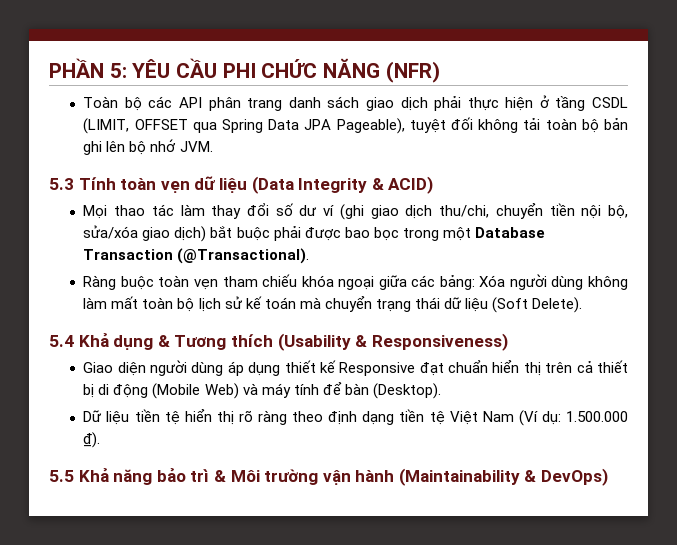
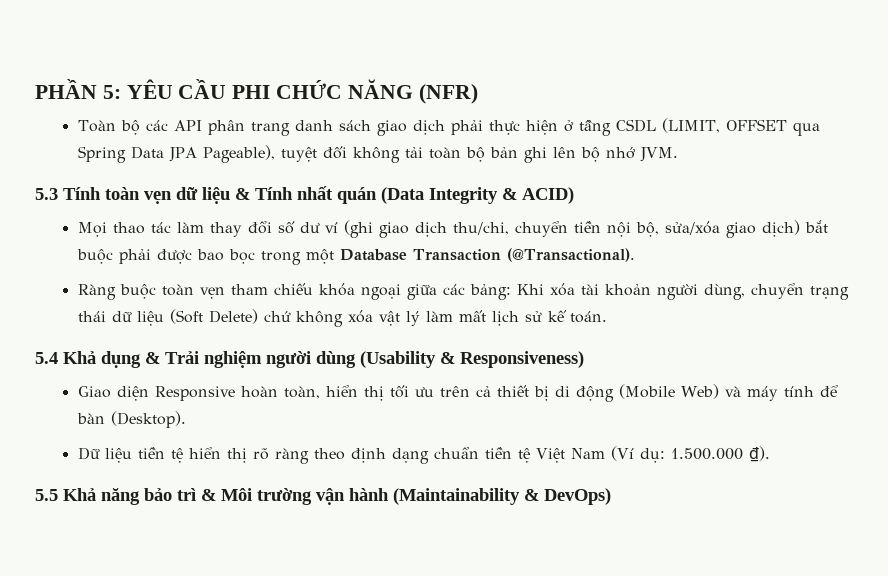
- 5.3 Tính toàn vẹn dữ liệu (Data Integrity & ACID)
+ 5.3 Tính toàn vẹn dữ liệu & Tính nhất quán (Data Integrity & ACID)
- Ràng buộc toàn vẹn tham chiếu khóa ngoại giữa các bảng: Xóa người dùng không làm mất toàn bộ lịch sử kế toán mà chuyển trạng thái dữ liệu (Soft Delete).
+ Ràng buộc toàn vẹn tham chiếu khóa ngoại giữa các bảng: Khi xóa tài khoản người dùng, chuyển trạng thái dữ liệu (Soft Delete) chứ không xóa vật lý làm mất lịch sử kế toán.
- 5.4 Khả dụng & Tương thích (Usability & Responsiveness)
+ 5.4 Khả dụng & Trải nghiệm người dùng (Usability & Responsiveness)
- Giao diện người dùng áp dụng thiết kế Responsive đạt chuẩn hiển thị trên cả thiết bị di động (Mobile Web) và máy tính để bàn (Desktop).
+ Giao diện Responsive hoàn toàn, hiển thị tối ưu trên cả thiết bị di động (Mobile Web) và máy tính để bàn (Desktop).
- Dữ liệu tiền tệ hiển thị rõ ràng theo định dạng tiền tệ Việt Nam (Ví dụ: 1.500.000 ₫).
+ Dữ liệu tiền tệ hiển thị rõ ràng theo định dạng chuẩn tiền tệ Việt Nam (Ví dụ: 1.500.000 ₫).

